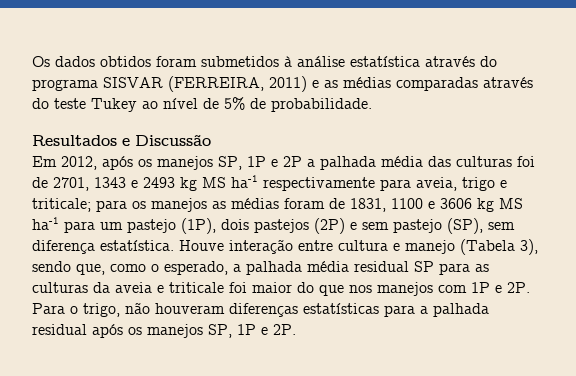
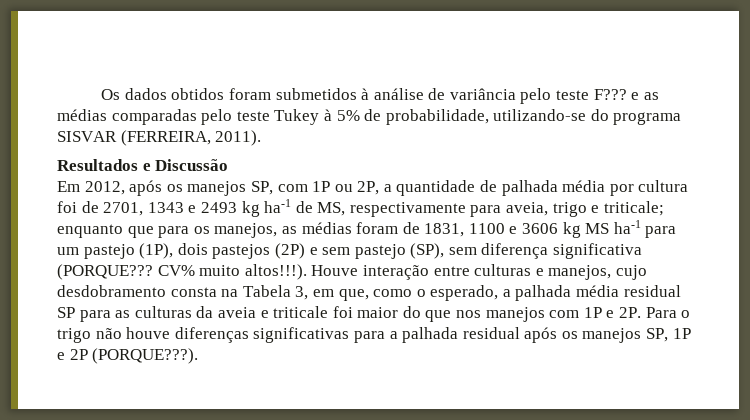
- Os dados obtidos foram submetidos à análise estatística através do programa SISVAR (FERREIRA, 2011) e as médias comparadas através do teste Tukey ao nível de 5% de probabilidade.
+ Os dados obtidos foram submetidos à análise de variância pelo teste F??? e as médias comparadas pelo teste Tukey à 5% de probabilidade, utilizando-se do programa SISVAR (FERREIRA, 2011).
- Em 2012, após os manejos SP, 1P e 2P a palhada média das culturas foi de 2701, 1343 e 2493 kg MS ha-1 respectivamente para aveia, trigo e triticale;
+ Em 2012, após os manejos SP, com 1P ou 2P, a quantidade de palhada média por cultura foi de 2701, 1343 e 2493 kg ha-1 de MS, respectivamente para aveia, trigo e triticale;
- para os manejos as médias foram de 1831, 1100 e 3606 kg MS ha-1 para um pastejo (1P), dois pastejos (2P) e sem pastejo (SP), sem diferença estatística. Houve interação entre cultura e manejo (Tabela 3), sendo que, como o esperado, a palhada média residual SP para as culturas da aveia e triticale foi maior do que nos manejos com 1P e 2P.
+ enquanto que para os manejos, as médias foram de 1831, 1100 e 3606 kg MS ha-1 para um pastejo (1P), dois pastejos (2P) e sem pastejo (SP), sem diferença significativa (PORQUE??? CV% muito altos!!!). Houve interação entre culturas e manejos, cujo desdobramento consta na Tabela 3, em que, como o esperado, a palhada média residual SP para as culturas da aveia e triticale foi maior do que nos manejos com 1P e 2P.
- Para o trigo, não houveram diferenças estatísticas para a palhada residual após os manejos SP, 1P e 2P.
+ Para o trigo não houve diferenças significativas para a palhada residual após os manejos SP, 1P e 2P (PORQUE???).

